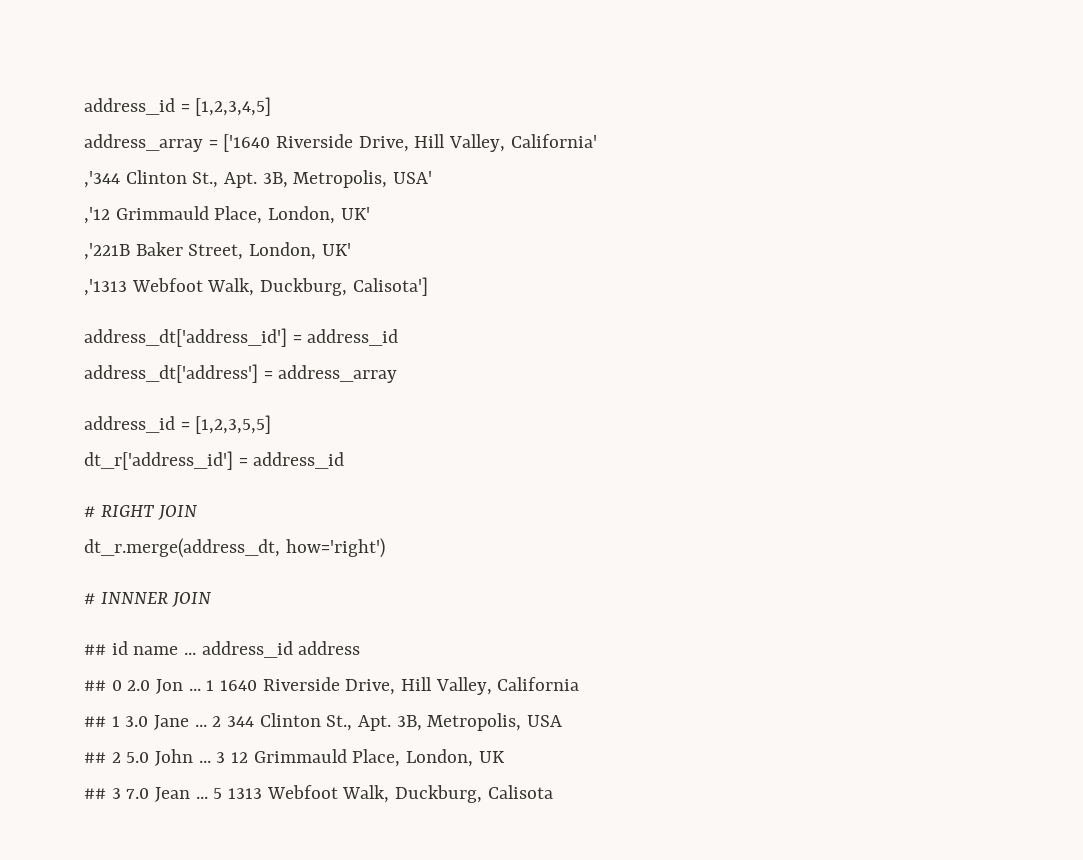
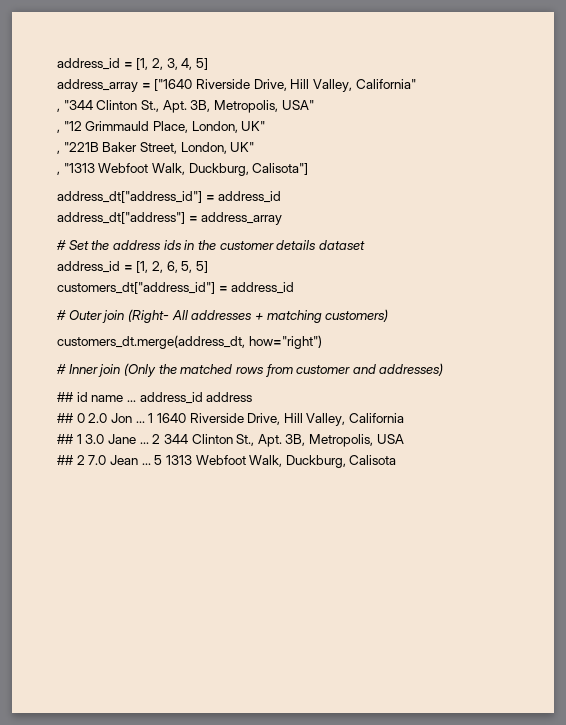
- address_id = [1,2,3,4,5]
+ address_id = [1, 2, 3, 4, 5]
- address_array = ['1640 Riverside Drive, Hill Valley, California'
- ,'344 Clinton St., Apt. 3B, Metropolis, USA'
- ,'12 Grimmauld Place, London, UK'
- ,'221B Baker Street, London, UK'
- ,'1313 Webfoot Walk, Duckburg, Calisota']
- address_dt['address_id'] = address_id
- address_dt['address'] = address_array
+ address_array = ["1640 Riverside Drive, Hill Valley, California"
+ , "344 Clinton St., Apt. 3B, Metropolis, USA"
+ , "12 Grimmauld Place, London, UK"
+ , "221B Baker Street, London, UK"
+ , "1313 Webfoot Walk, Duckburg, Calisota"]
+ address_dt["address_id"] = address_id
+ address_dt["address"] = address_array
- address_id = [1,2,3,5,5]
- dt_r['address_id'] = address_id
- # RIGHT JOIN
- dt_r.merge(address_dt, how='right')
- # INNNER JOIN
+ # Set the address ids in the customer details dataset
+ address_id = [1, 2, 6, 5, 5]
+ customers_dt["address_id"] = address_id
+ # Outer join (Right- All addresses + matching customers)
+ customers_dt.merge(address_dt, how="right")
+ # Inner join (Only the matched rows from customer and addresses)
- ## 2 5.0 John ... 3 12 Grimmauld Place, London, UK
- ## 3 7.0 Jean ...
+ ## 2 7.0 Jean ...

